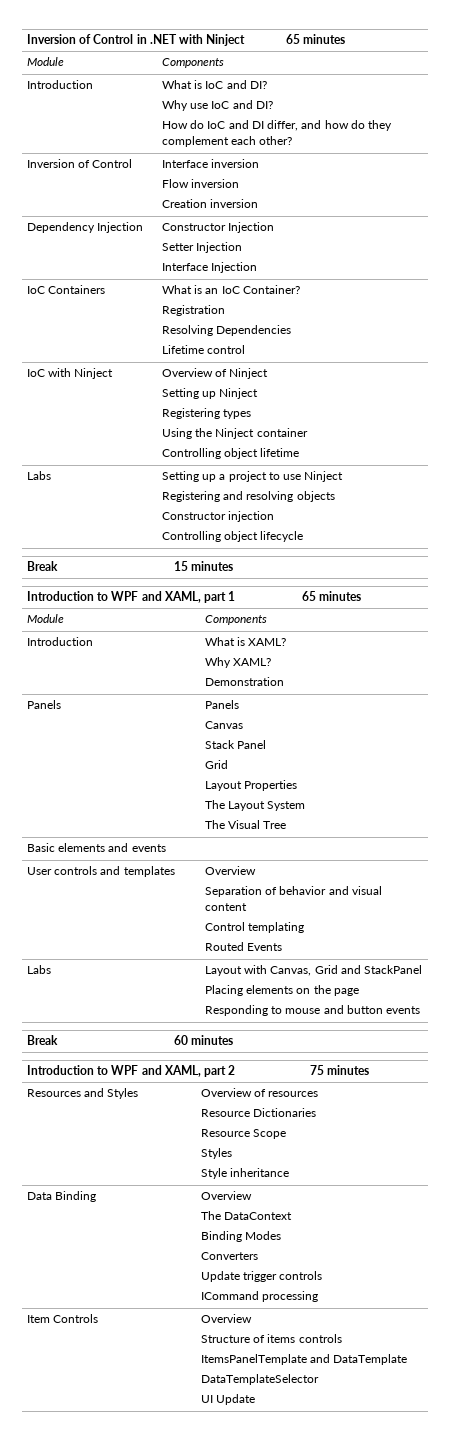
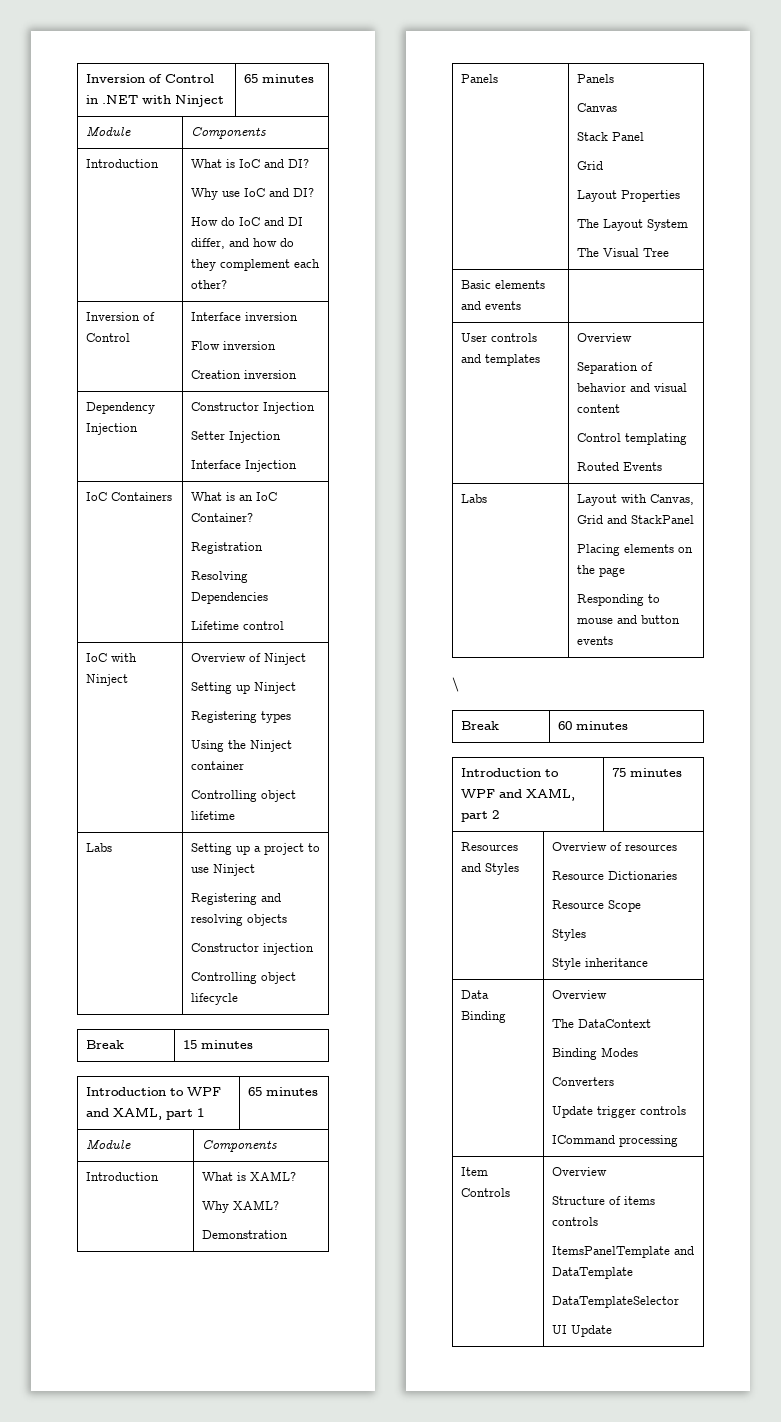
+ \

